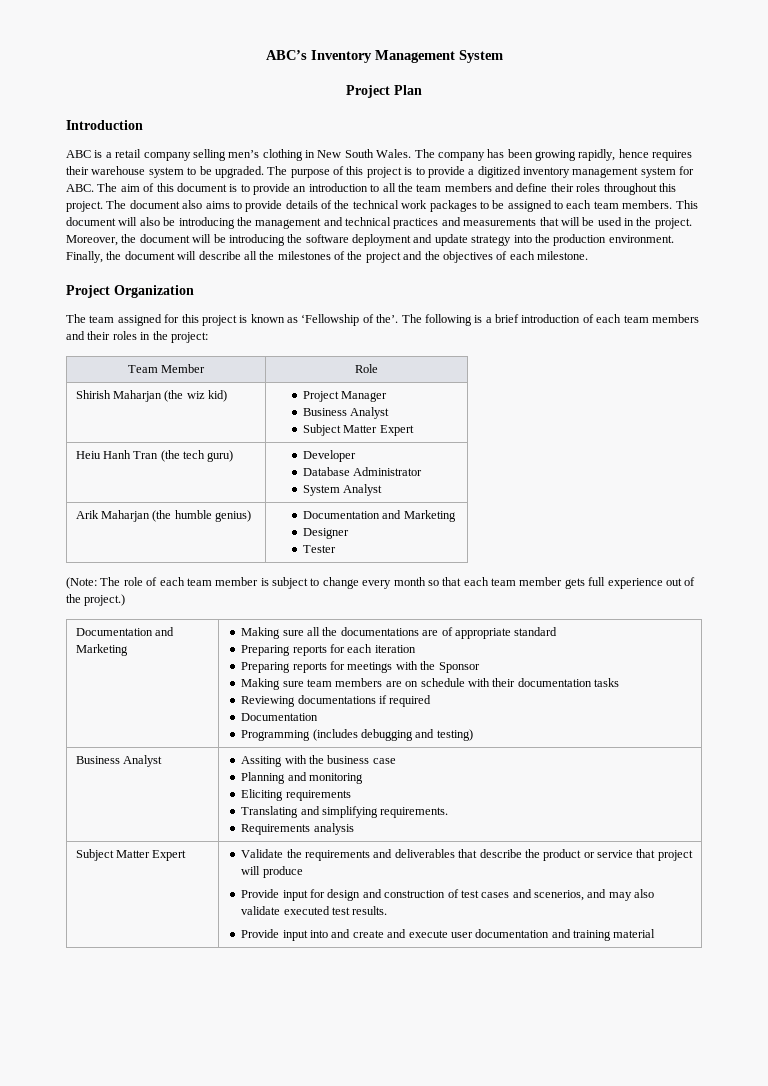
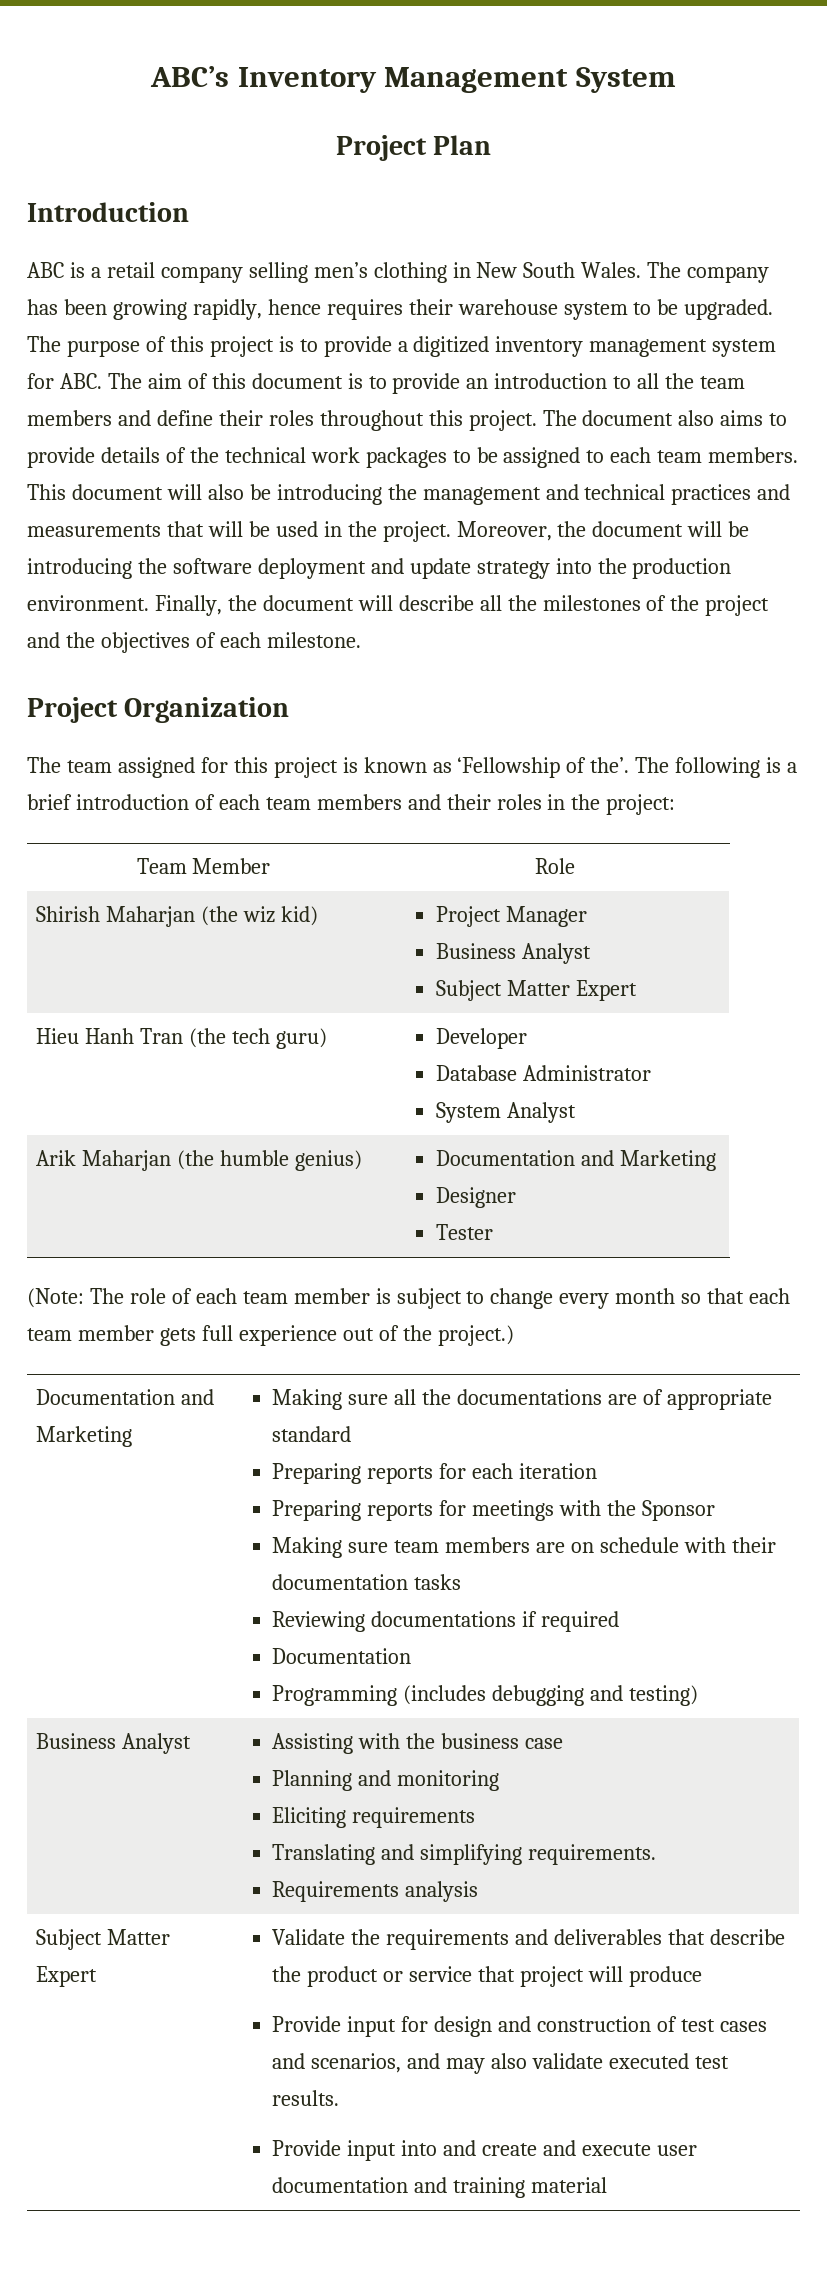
- Heiu Hanh Tran (the tech guru) | Developer
+ Hieu Hanh Tran (the tech guru) | Developer
- Business Analyst | Assiting with the business case
+ Business Analyst | Assisting with the business case
- Provide input for design and construction of test cases and scenerios, and may also validate executed test results.
+ Provide input for design and construction of test cases and scenarios, and may also validate executed test results.

